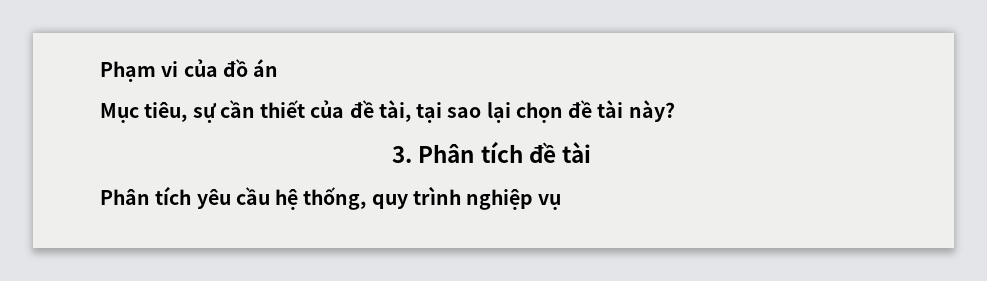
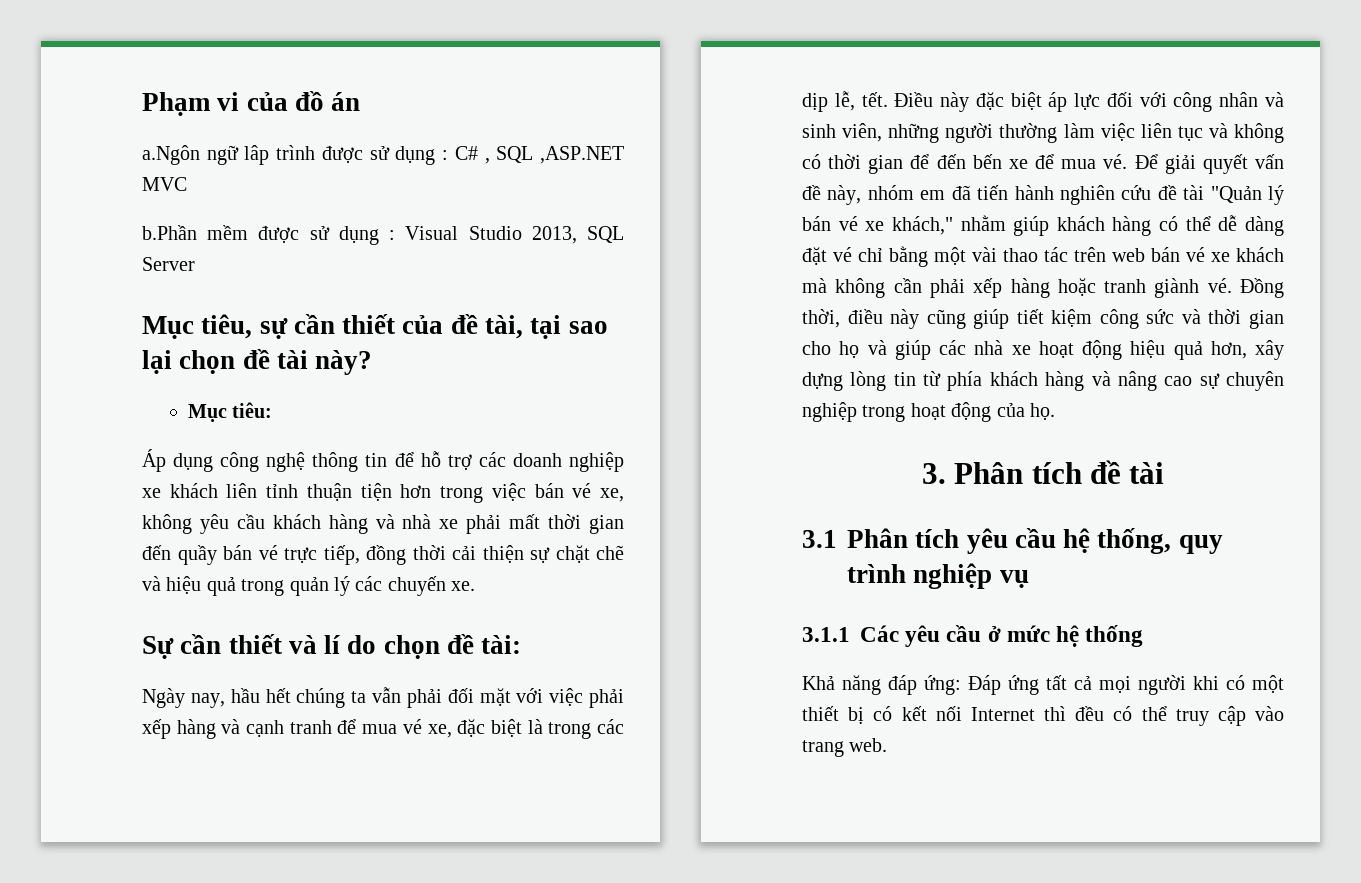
+ a.Ngôn ngữ lâp trình được sử dụng : C# , SQL ,ASP.NET MVC
+ b.Phần mềm được sử dụng : Visual Studio 2013, SQL Server
+ Mục tiêu:
+ Áp dụng công nghệ thông tin để hỗ trợ các doanh nghiệp xe khách liên tỉnh thuận tiện hơn trong việc bán vé xe, không yêu cầu khách hàng và nhà xe phải mất thời gian đến quầy bán vé trực tiếp, đồng thời cải thiện sự chặt chẽ và hiệu quả trong quản lý các chuyến xe.
+ Sự cần thiết và lí do chọn đề tài:
+ Ngày nay, hầu hết chúng ta vẫn phải đối mặt với việc phải xếp hàng và cạnh tranh để mua vé xe, đặc biệt là trong các dịp lễ, tết. Điều này đặc biệt áp lực đối với công nhân và sinh viên, những người thường làm việc liên tục và không có thời gian để đến bến xe để mua vé. Để giải quyết vấn đề này, nhóm em đã tiến hành nghiên cứu đề tài "Quản lý bán vé xe khách," nhằm giúp khách hàng có thể dễ dàng đặt vé chỉ bằng một vài thao tác trên web bán vé xe khách mà không cần phải xếp hàng hoặc tranh giành vé. Đồng thời, điều này cũng giúp tiết kiệm công sức và thời gian cho họ và giúp các nhà xe hoạt động hiệu quả hơn, xây dựng lòng tin từ phía khách hàng và nâng cao sự chuyên nghiệp trong hoạt động của họ.
- Phân tích yêu cầu hệ thống, quy trình nghiệp vụ
+ 3.1 Phân tích yêu cầu hệ thống, quy trình nghiệp vụ
+ 3.1.1 Các yêu cầu ở mức hệ thống
+ Khả năng đáp ứng: Đáp ứng tất cả mọi người khi có một thiết bị có kết nối Internet thì đều có thể truy cập vào trang web.

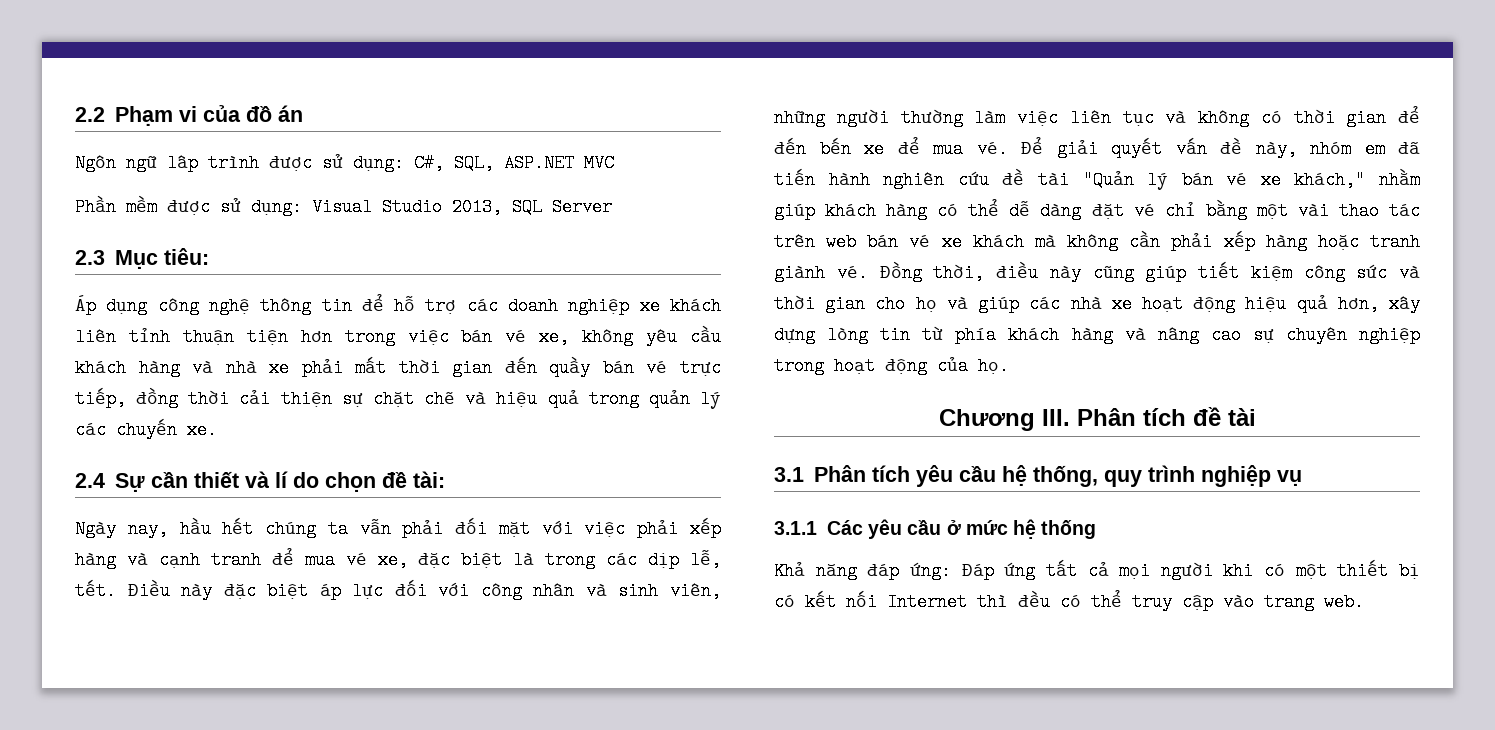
- Phạm vi của đồ án
+ 2.2 Phạm vi của đồ án
- a.Ngôn ngữ lâp trình được sử dụng : C# , SQL ,ASP.NET MVC
+ Ngôn ngữ lâp trình được sử dụng: C#, SQL, ASP.NET MVC
- b.Phần mềm được sử dụng : Visual Studio 2013, SQL Server
+ Phần mềm được sử dụng: Visual Studio 2013, SQL Server
- Mục tiêu, sự cần thiết của đề tài, tại sao lại chọn đề tài này?
- Mục tiêu:
+ 2.3 Mục tiêu:
- Sự cần thiết và lí do chọn đề tài:
+ 2.4 Sự cần thiết và lí do chọn đề tài:
- 3. Phân tích đề tài
+ Chương III. Phân tích đề tài

